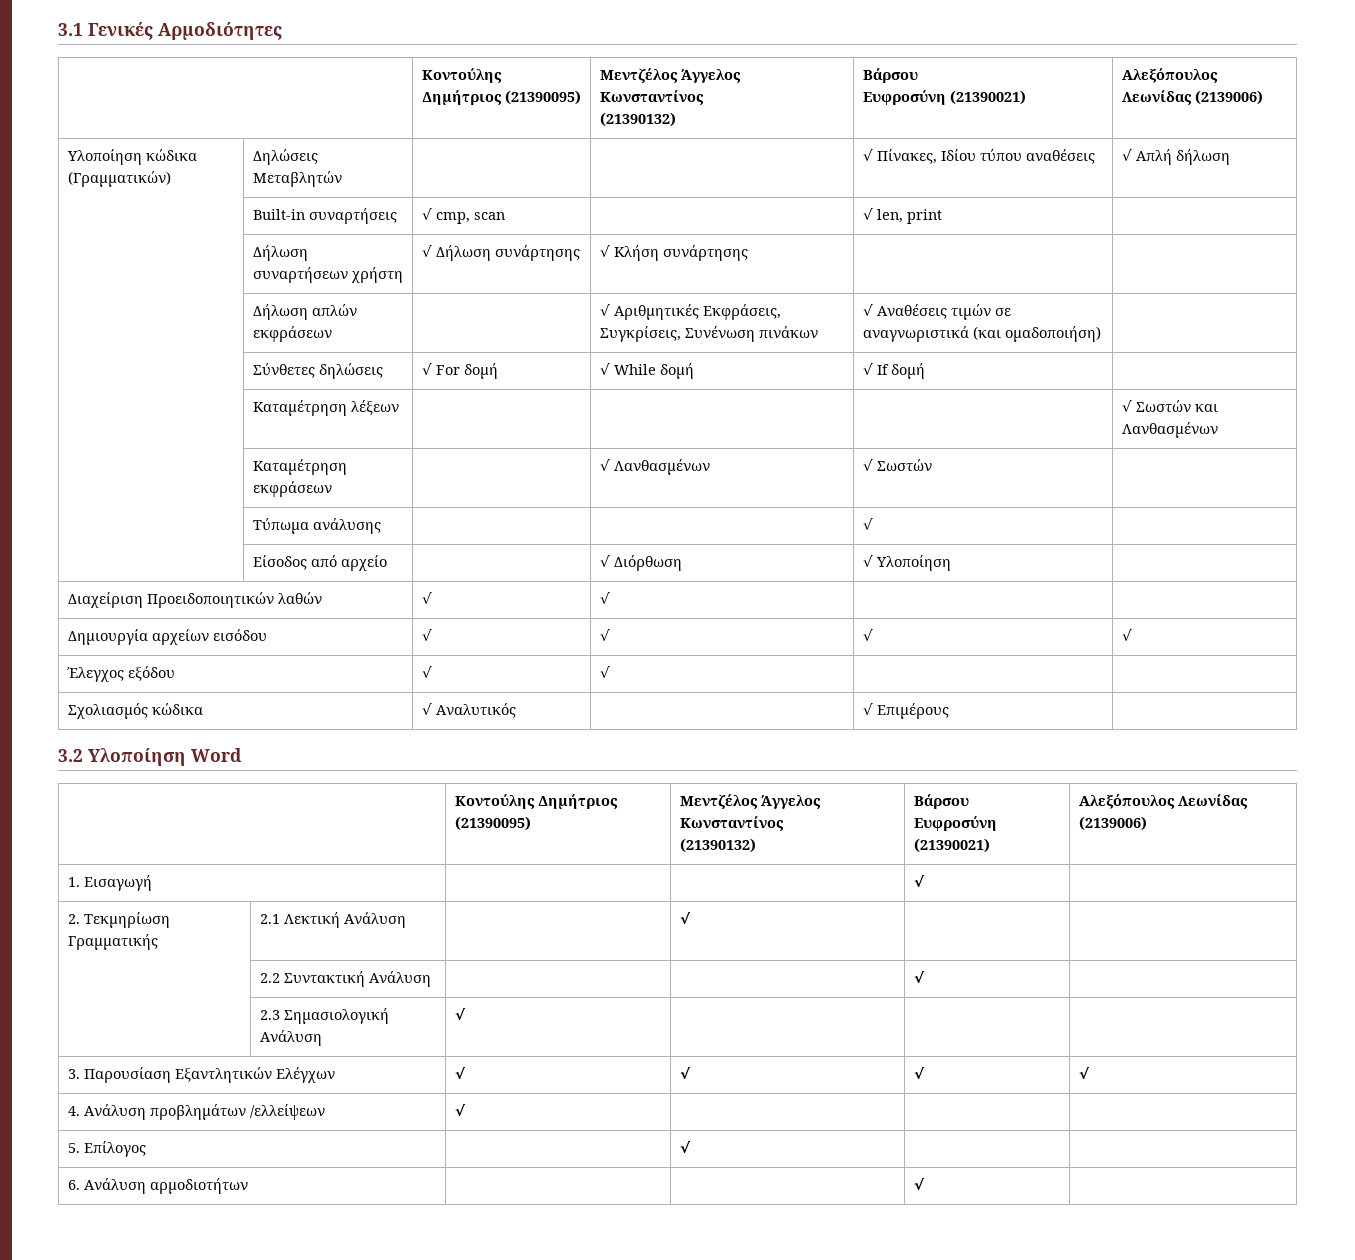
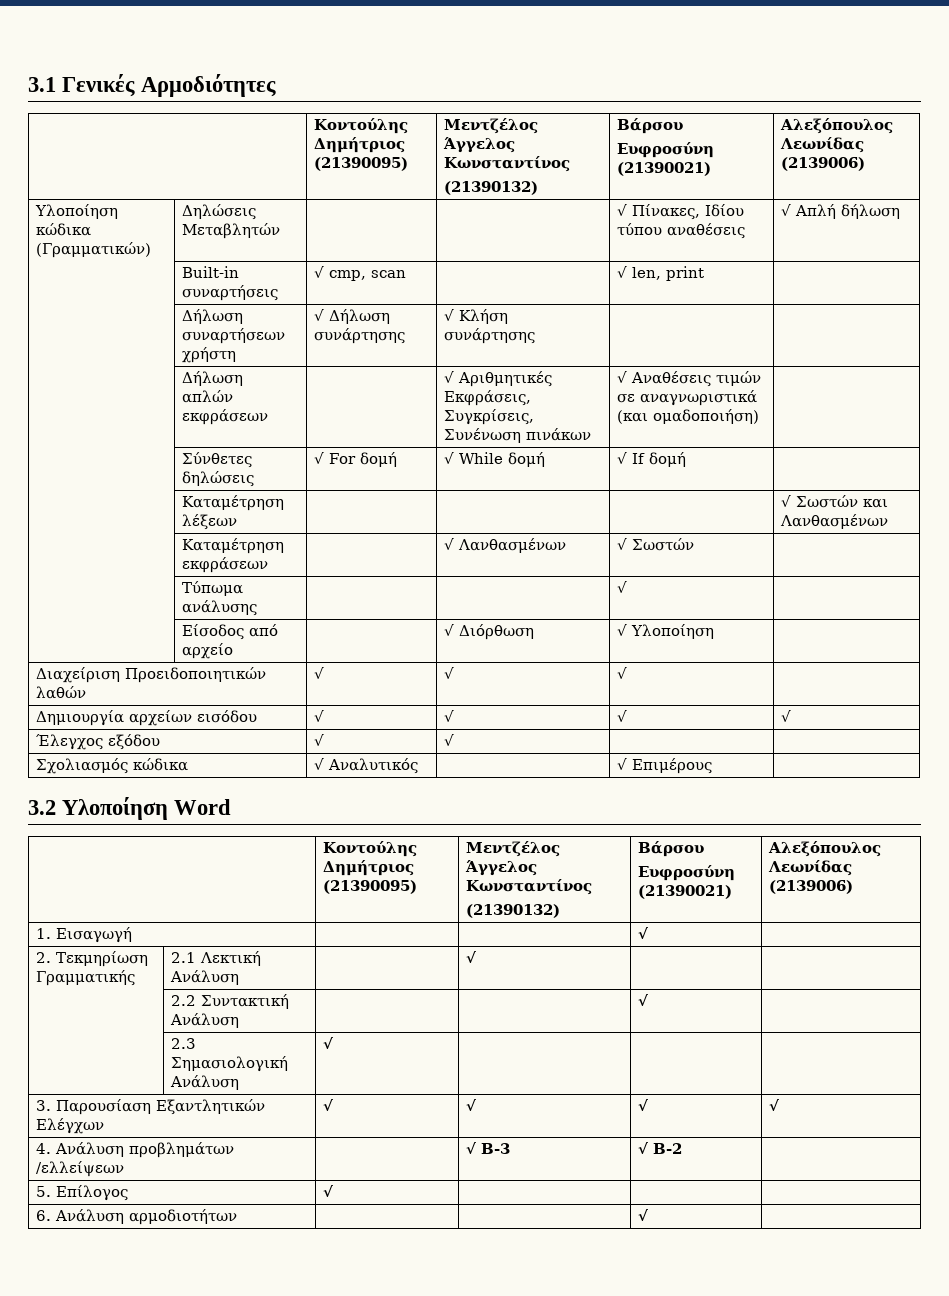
- Διαχείριση Προειδοποιητικών λαθών | √ | √ | |
+ Διαχείριση Προειδοποιητικών λαθών | √ | √ | √ |
- 4. Ανάλυση προβλημάτων /ελλείψεων | √ | | |
+ 4. Ανάλυση προβλημάτων /ελλείψεων | | √ Β-3 | √ Β-2 |
- 5. Επίλογος | | √ | |
+ 5. Επίλογος | √ | | |

